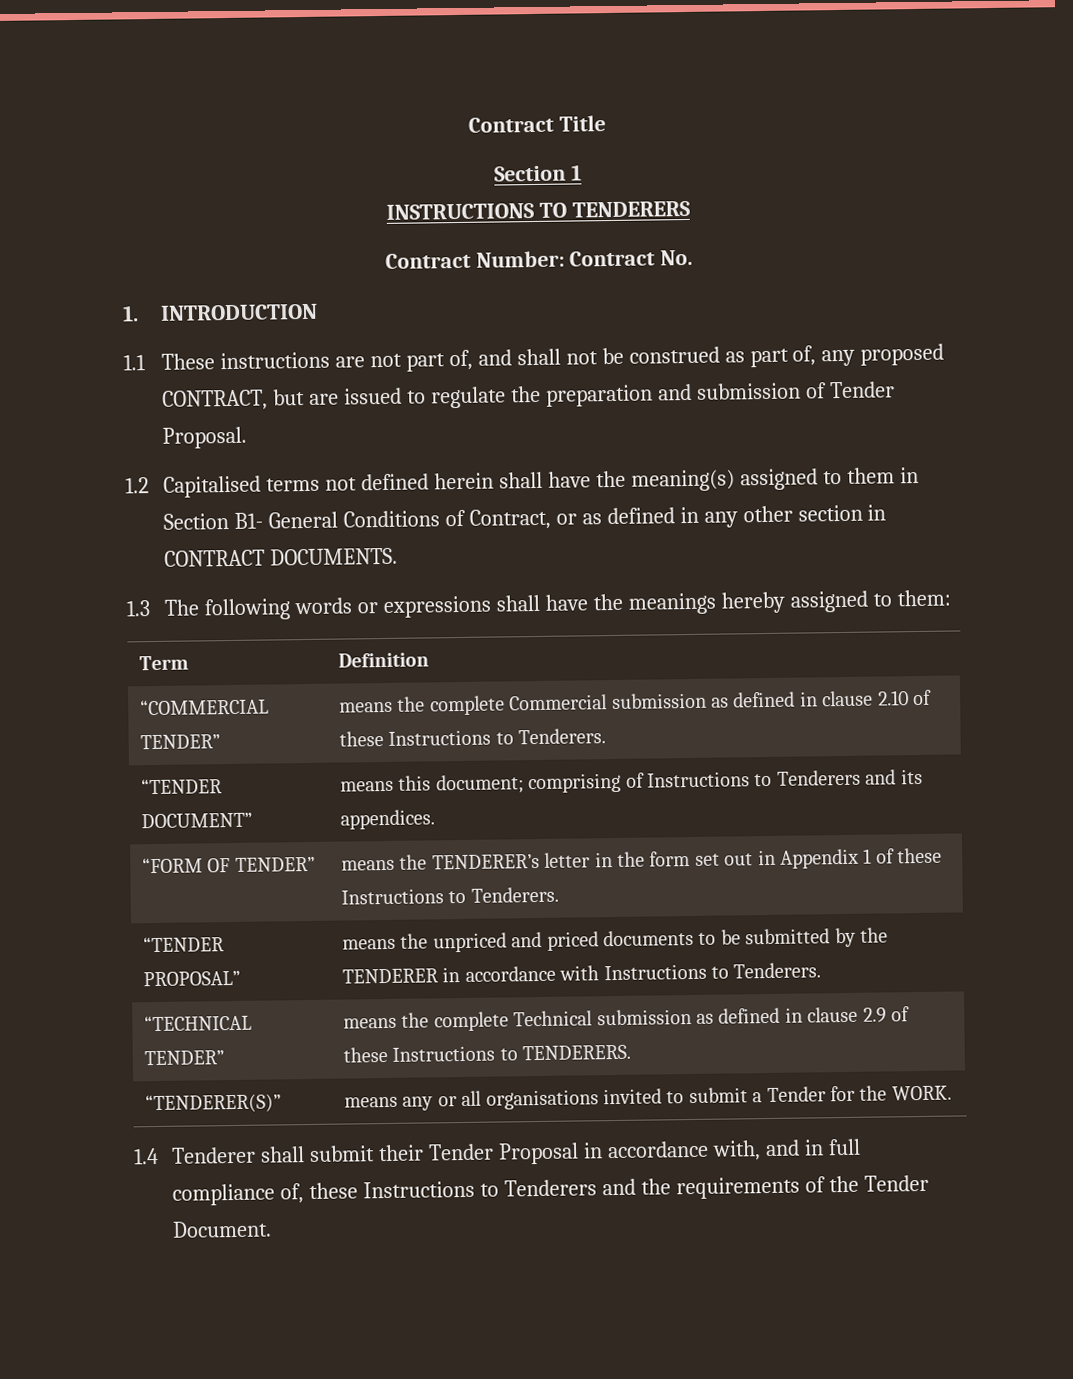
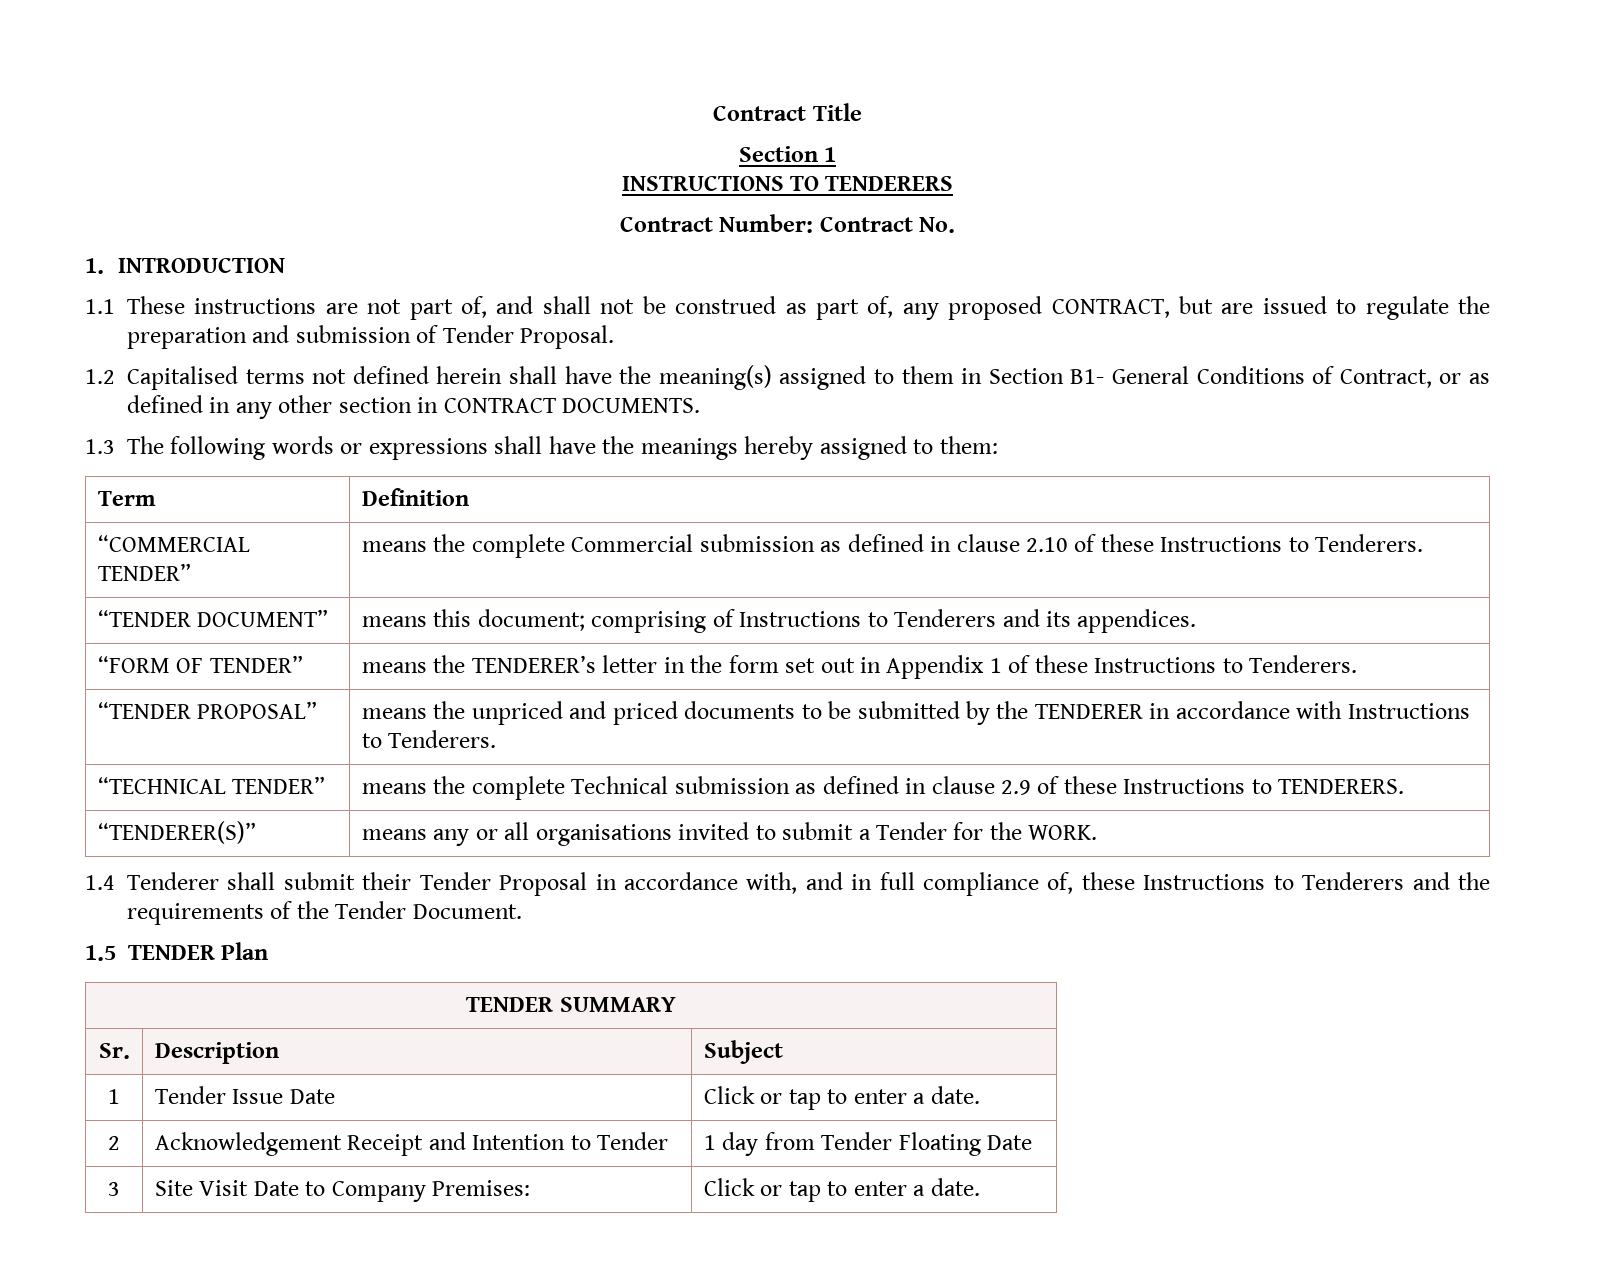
+ 1.5 TENDER Plan
+ TENDER SUMMARY
+ Sr. | Description | Subject
+ 1 | Tender Issue Date | Click or tap to enter a date.
+ 2 | Acknowledgement Receipt and Intention to Tender | 1 day from Tender Floating Date
+ 3 | Site Visit Date to Company Premises: | Click or tap to enter a date.

